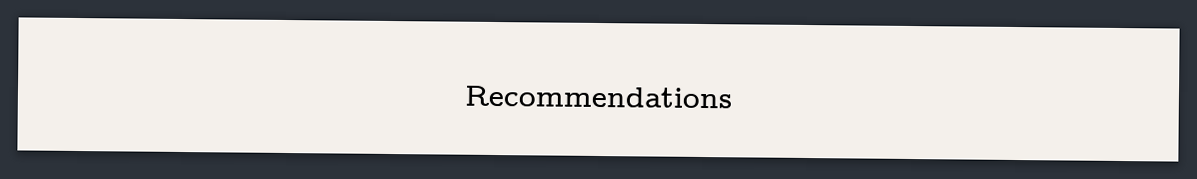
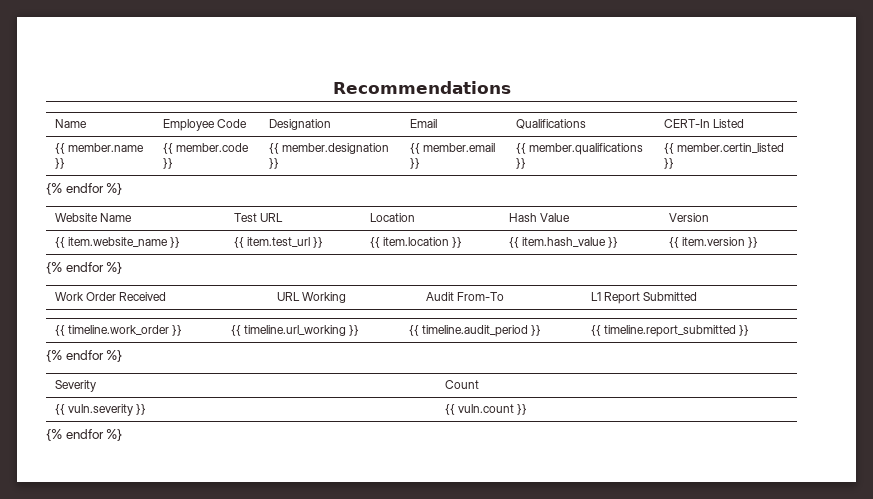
+ Name | Employee Code | Designation | Email | Qualifications | CERT-In Listed
+ {{ member.name }} | {{ member.code }} | {{ member.designation }} | {{ member.email }} | {{ member.qualifications }} | {{ member.certin_listed }}
+ {% endfor %}
+ Website Name | Test URL | Location | Hash Value | Version
+ {{ item.website_name }} | {{ item.test_url }} | {{ item.location }} | {{ item.hash_value }} | {{ item.version }}
+ {% endfor %}
+ Work Order Received | URL Working | Audit From-To | L1 Report Submitted
+ {{ timeline.work_order }} | {{ timeline.url_working }} | {{ timeline.audit_period }} | {{ timeline.report_submitted }}
+ {% endfor %}
+ Severity | Count
+ {{ vuln.severity }} | {{ vuln.count }}
+ {% endfor %}

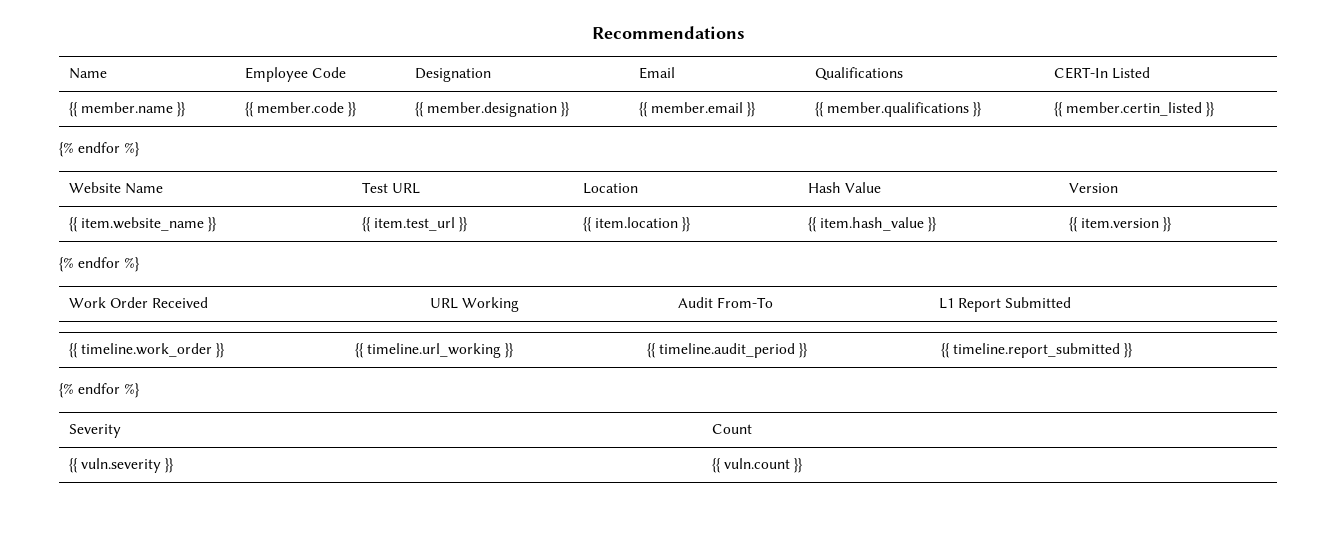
  {{ vuln.severity }} | {{ vuln.count }}
- {% endfor %}

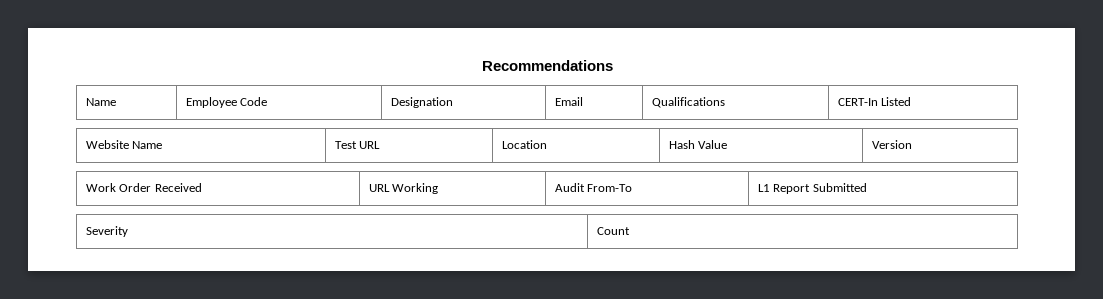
- {{ member.name }} | {{ member.code }} | {{ member.designation }} | {{ member.email }} | {{ member.qualifications }} | {{ member.certin_listed }}
- {% endfor %}
- {{ item.website_name }} | {{ item.test_url }} | {{ item.location }} | {{ item.hash_value }} | {{ item.version }}
- {% endfor %}
- {{ timeline.work_order }} | {{ timeline.url_working }} | {{ timeline.audit_period }} | {{ timeline.report_submitted }}
- {% endfor %}
  Severity | Count
- {{ vuln.severity }} | {{ vuln.count }}

